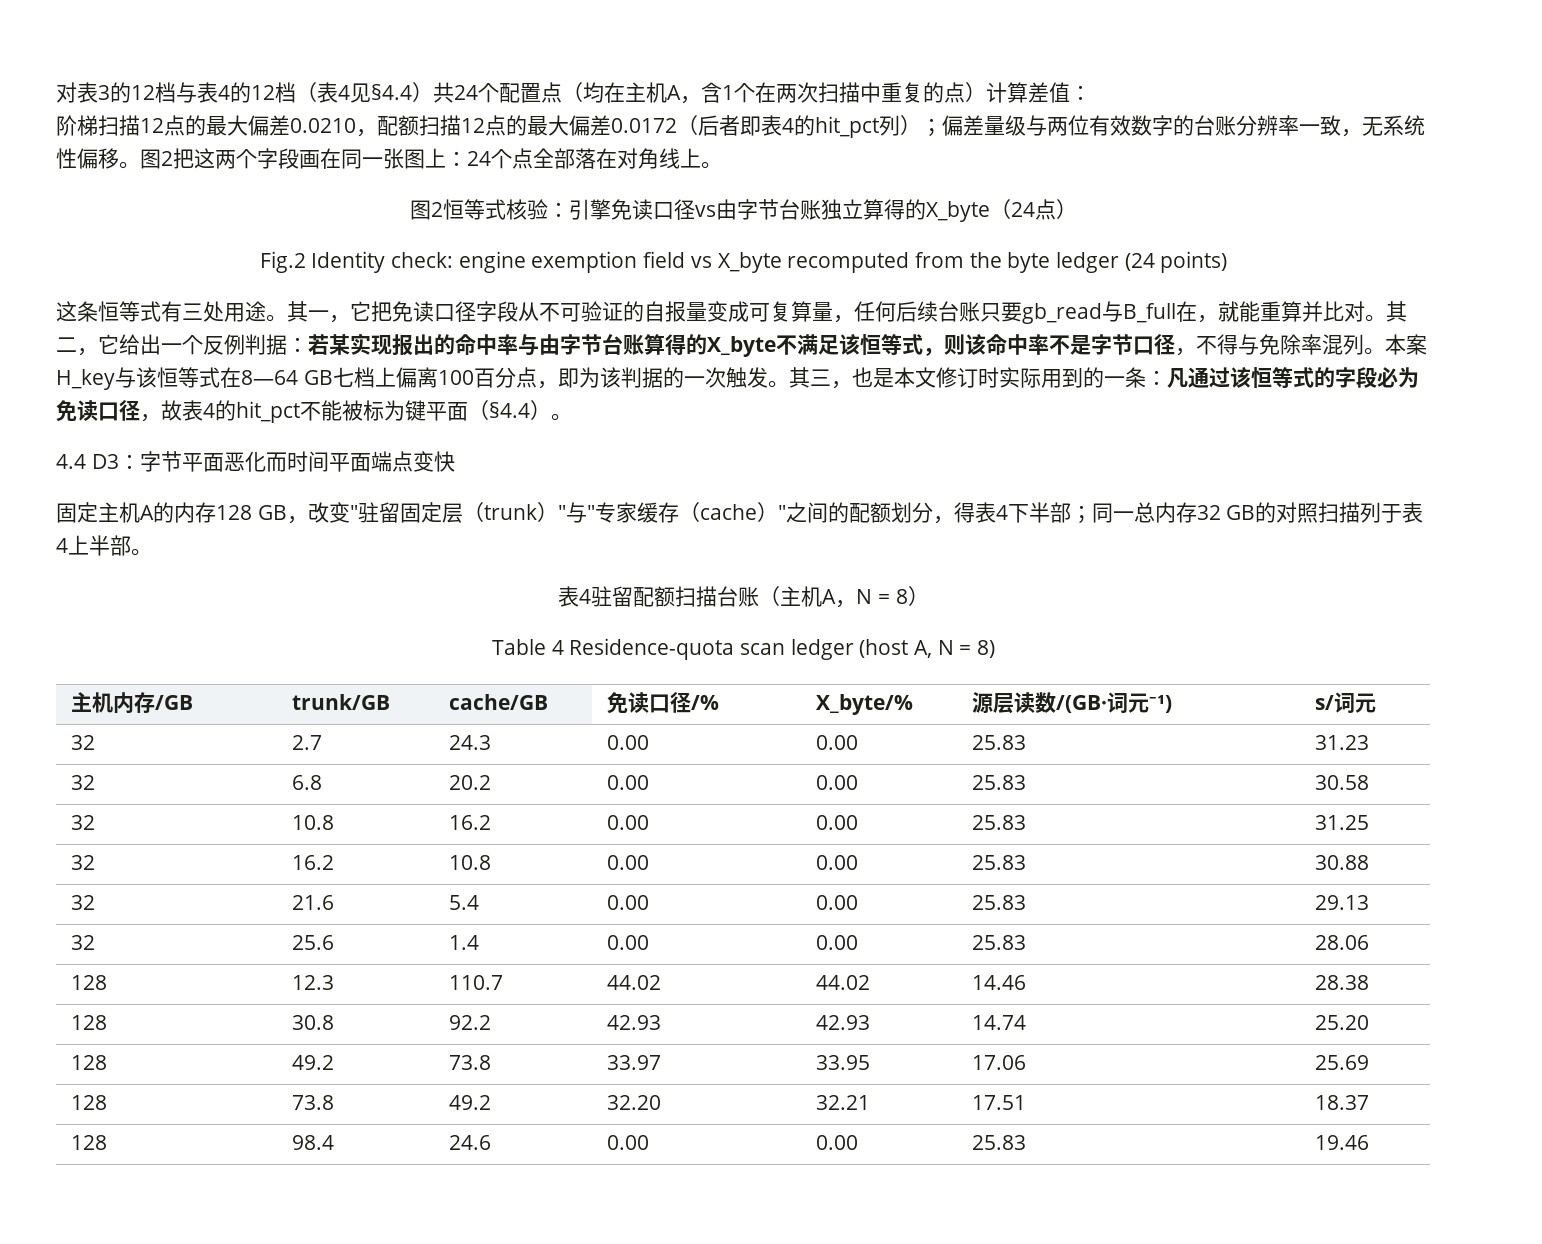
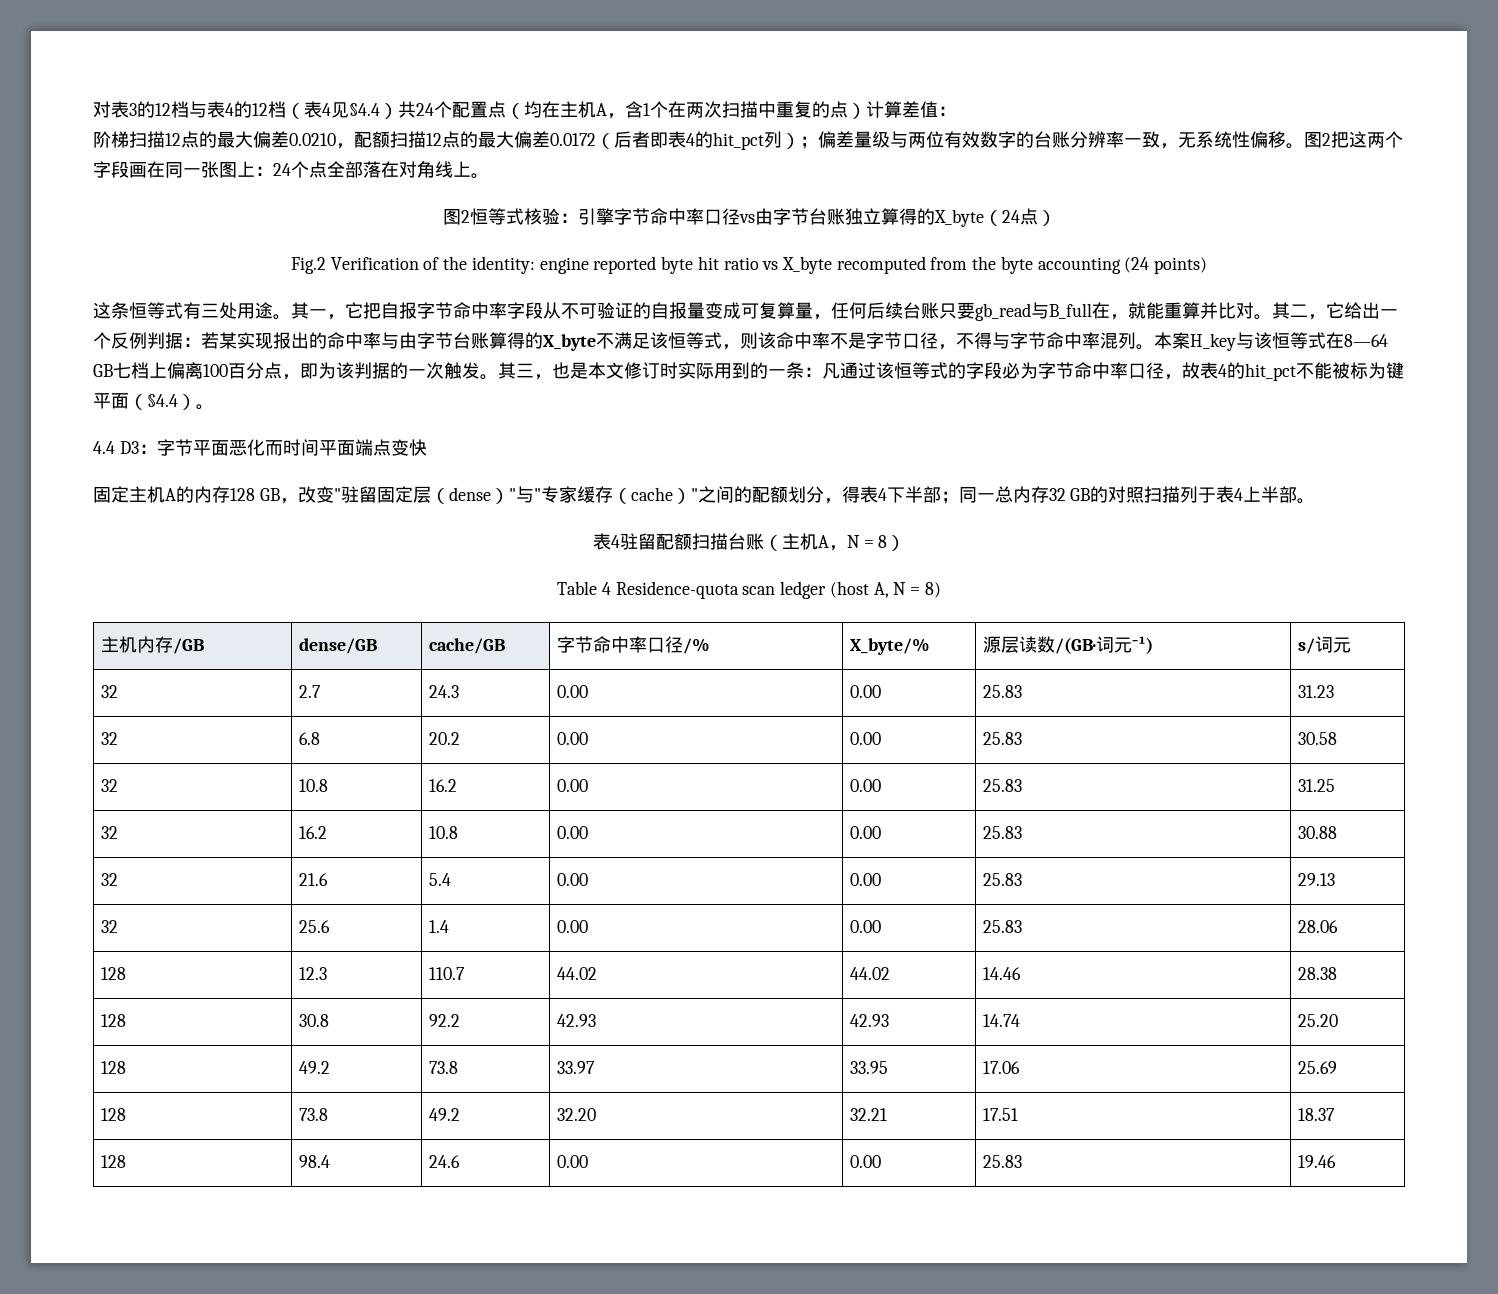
- 图2恒等式核验：引擎免读口径vs由字节台账独立算得的X_byte（24点）
+ 图2恒等式核验：引擎字节命中率口径vs由字节台账独立算得的X_byte（24点）
- Fig.2 Identity check: engine exemption field vs X_byte recomputed from the byte ledger (24 points)
+ Fig.2 Verification of the identity: engine reported byte hit ratio vs X_byte recomputed from the byte accounting (24 points)
- 其一，它把免读口径字段从不可验证的自报量变成可复算量，任何后续台账只要gb_read与B_full在，就能重算并比对。
+ 其一，它把自报字节命中率字段从不可验证的自报量变成可复算量，任何后续台账只要gb_read与B_full在，就能重算并比对。
- 其二，它给出一个反例判据：若某实现报出的命中率与由字节台账算得的X_byte不满足该恒等式，则该命中率不是字节口径，不得与免除率混列。
+ 其二，它给出一个反例判据：若某实现报出的命中率与由字节台账算得的X_byte不满足该恒等式，则该命中率不是字节口径，不得与字节命中率混列。
- 其三，也是本文修订时实际用到的一条：凡通过该恒等式的字段必为免读口径，故表4的hit_pct不能被标为键平面（§4.4）。
+ 其三，也是本文修订时实际用到的一条：凡通过该恒等式的字段必为字节命中率口径，故表4的hit_pct不能被标为键平面（§4.4）。
- 固定主机A的内存128 GB，改变"驻留固定层（trunk）"与"专家缓存（cache）"之间的配额划分，得表4下半部；同一总内存32 GB的对照扫描列于表4上半部。
+ 固定主机A的内存128 GB，改变"驻留固定层（dense）"与"专家缓存（cache）"之间的配额划分，得表4下半部；同一总内存32 GB的对照扫描列于表4上半部。
- 主机内存/GB | trunk/GB | cache/GB | 免读口径/% | X_byte/% | 源层读数/(GB·词元⁻¹) | s/词元
+ 主机内存/GB | dense/GB | cache/GB | 字节命中率口径/% | X_byte/% | 源层读数/(GB·词元⁻¹) | s/词元

